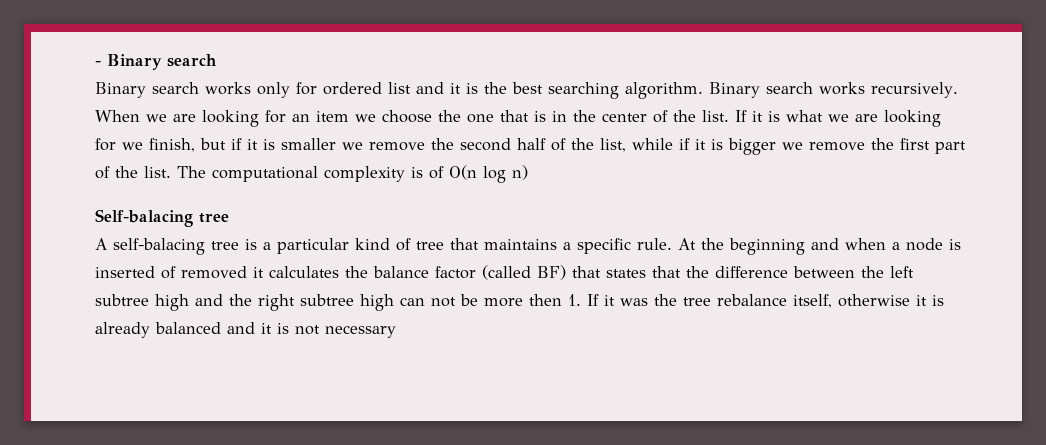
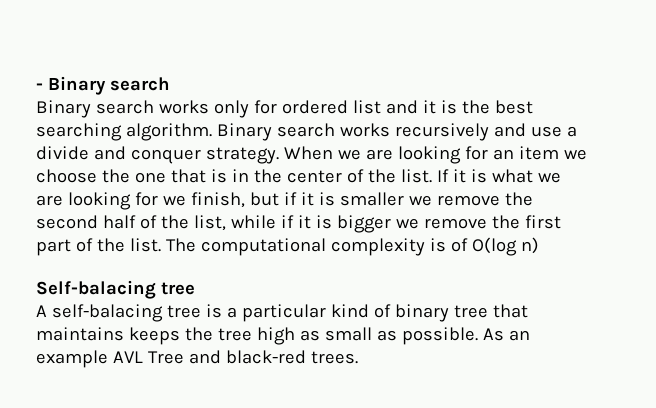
- Binary search works recursively.
+ Binary search works recursively and use a divide and conquer strategy.
- The computational complexity is of O(n log n)
+ The computational complexity is of O(log n)
- A self-balacing tree is a particular kind of tree that maintains a specific rule. At the beginning and when a node is inserted of removed it calculates the balance factor (called BF) that states that the difference between the left subtree high and the right subtree high can not be more then 1. If it was the tree rebalance itself, otherwise it is already balanced and it is not necessary
+ A self-balacing tree is a particular kind of binary tree that maintains keeps the tree high as small as possible. As an example AVL Tree and black-red trees.

